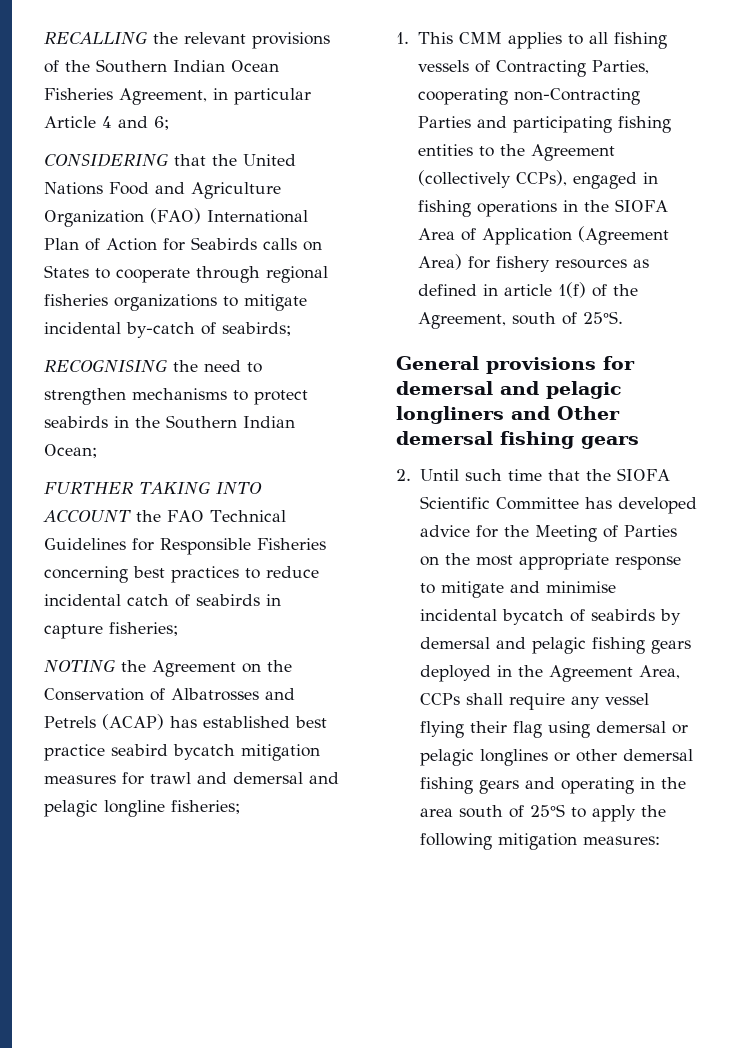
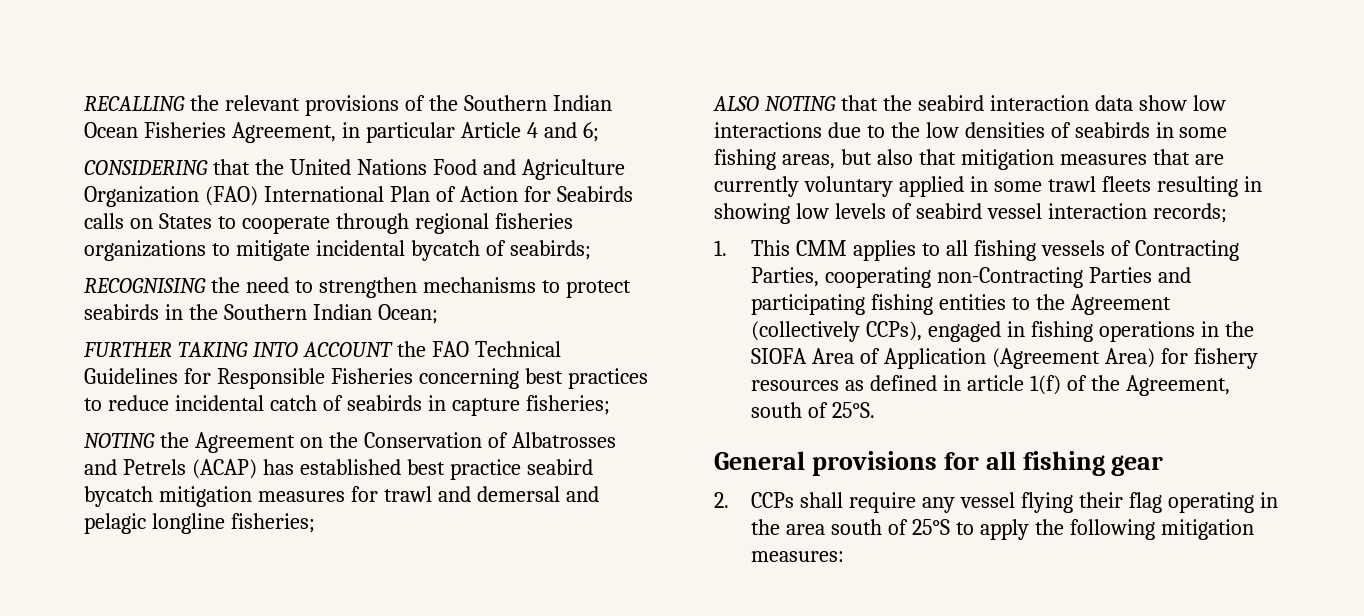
- CONSIDERING that the United Nations Food and Agriculture Organization (FAO) International Plan of Action for Seabirds calls on States to cooperate through regional fisheries organizations to mitigate incidental by-catch of seabirds;
+ CONSIDERING that the United Nations Food and Agriculture Organization (FAO) International Plan of Action for Seabirds calls on States to cooperate through regional fisheries organizations to mitigate incidental bycatch of seabirds;
+ ALSO NOTING that the seabird interaction data show low interactions due to the low densities of seabirds in some fishing areas, but also that mitigation measures that are currently voluntary applied in some trawl fleets resulting in showing low levels of seabird vessel interaction records;
- General provisions for demersal and pelagic longliners and Other demersal fishing gears
- 2. Until such time that the SIOFA Scientific Committee has developed advice for the Meeting of Parties on the most appropriate response to mitigate and minimise incidental bycatch of seabirds by demersal and pelagic fishing gears deployed in the Agreement Area, CCPs shall require any vessel flying their flag using demersal or pelagic longlines or other demersal fishing gears and operating in the area south of 25°S to apply the following mitigation measures:
+ General provisions for all fishing gear
+ 2. CCPs shall require any vessel flying their flag operating in the area south of 25°S to apply the following mitigation measures:

